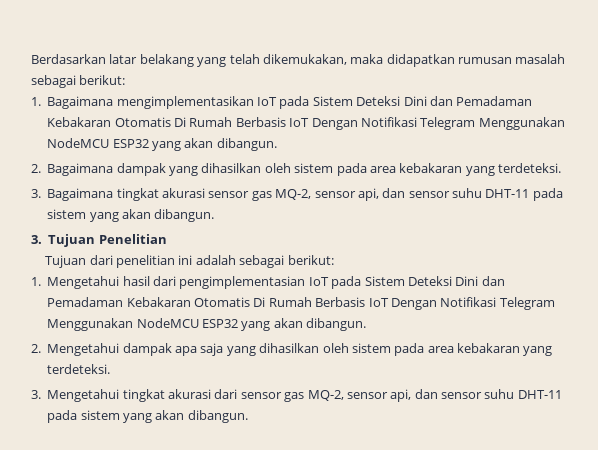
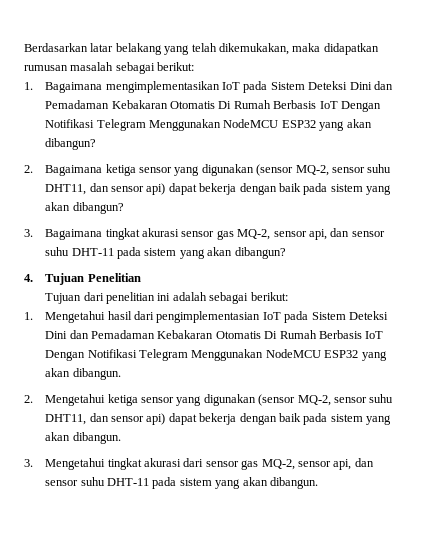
- 1. Bagaimana mengimplementasikan IoT pada Sistem Deteksi Dini dan Pemadaman Kebakaran Otomatis Di Rumah Berbasis IoT Dengan Notifikasi Telegram Menggunakan NodeMCU ESP32 yang akan dibangun.
+ 1. Bagaimana mengimplementasikan IoT pada Sistem Deteksi Dini dan Pemadaman Kebakaran Otomatis Di Rumah Berbasis IoT Dengan Notifikasi Telegram Menggunakan NodeMCU ESP32 yang akan dibangun?
- 2. Bagaimana dampak yang dihasilkan oleh sistem pada area kebakaran yang terdeteksi.
+ 2. Bagaimana ketiga sensor yang digunakan (sensor MQ-2, sensor suhu DHT11, dan sensor api) dapat bekerja dengan baik pada sistem yang akan dibangun?
- 3. Bagaimana tingkat akurasi sensor gas MQ-2, sensor api, dan sensor suhu DHT-11 pada sistem yang akan dibangun.
- 3. Tujuan Penelitian
+ 3. Bagaimana tingkat akurasi sensor gas MQ-2, sensor api, dan sensor suhu DHT-11 pada sistem yang akan dibangun?
+ 4. Tujuan Penelitian
- 2. Mengetahui dampak apa saja yang dihasilkan oleh sistem pada area kebakaran yang terdeteksi.
+ 2. Mengetahui ketiga sensor yang digunakan (sensor MQ-2, sensor suhu DHT11, dan sensor api) dapat bekerja dengan baik pada sistem yang akan dibangun.

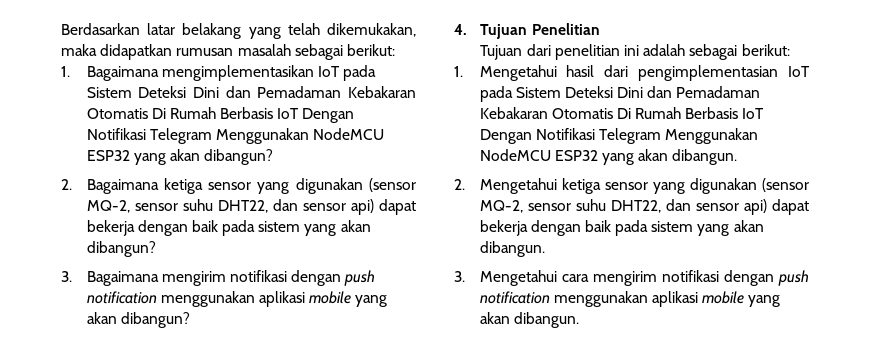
- 2. Bagaimana ketiga sensor yang digunakan (sensor MQ-2, sensor suhu DHT11, dan sensor api) dapat bekerja dengan baik pada sistem yang akan dibangun?
+ 2. Bagaimana ketiga sensor yang digunakan (sensor MQ-2, sensor suhu DHT22, dan sensor api) dapat bekerja dengan baik pada sistem yang akan dibangun?
- 3. Bagaimana tingkat akurasi sensor gas MQ-2, sensor api, dan sensor suhu DHT-11 pada sistem yang akan dibangun?
+ 3. Bagaimana mengirim notifikasi dengan push notification menggunakan aplikasi mobile yang akan dibangun?
- 2. Mengetahui ketiga sensor yang digunakan (sensor MQ-2, sensor suhu DHT11, dan sensor api) dapat bekerja dengan baik pada sistem yang akan dibangun.
+ 2. Mengetahui ketiga sensor yang digunakan (sensor MQ-2, sensor suhu DHT22, dan sensor api) dapat bekerja dengan baik pada sistem yang akan dibangun.
- 3. Mengetahui tingkat akurasi dari sensor gas MQ-2, sensor api, dan sensor suhu DHT-11 pada sistem yang akan dibangun.
+ 3. Mengetahui cara mengirim notifikasi dengan push notification menggunakan aplikasi mobile yang akan dibangun.

